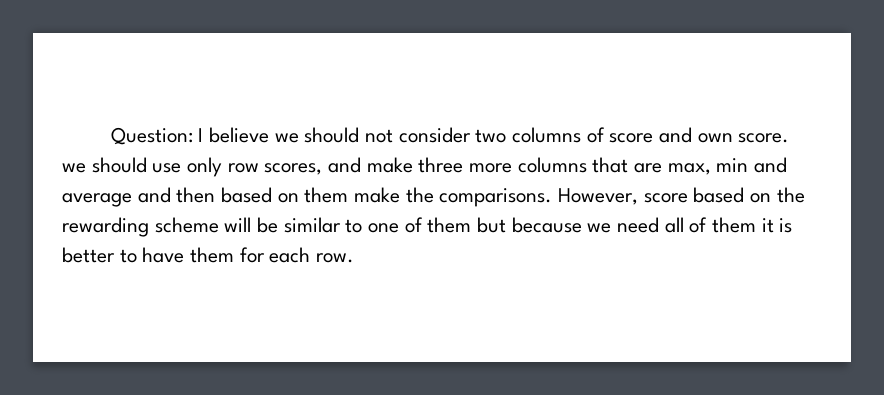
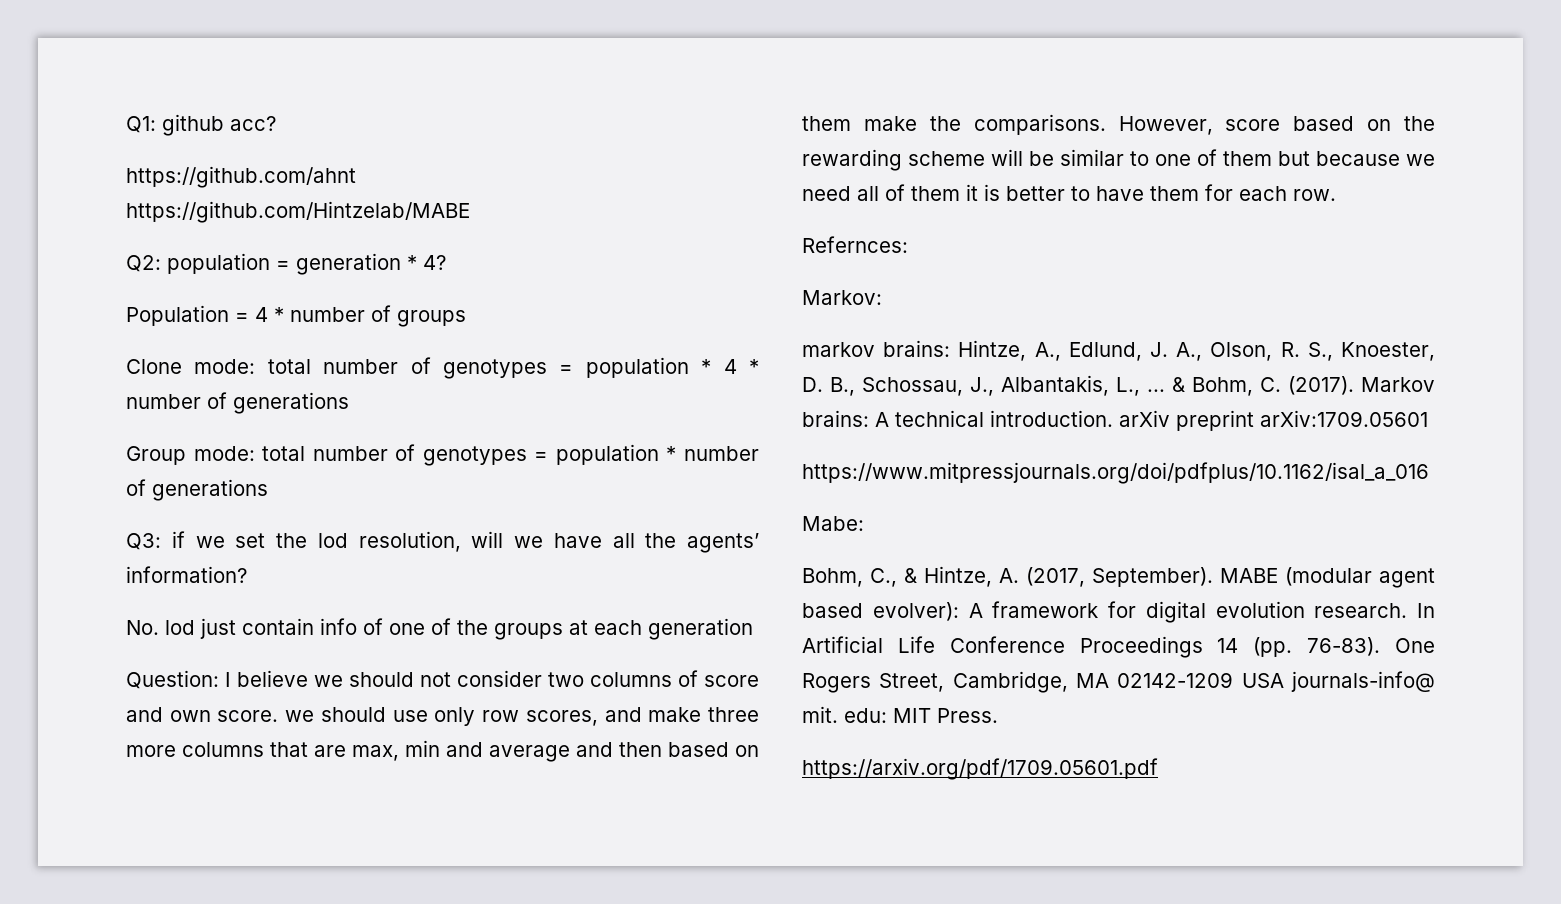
+ Q1: github acc?
+ https://github.com/ahnt
+ https://github.com/Hintzelab/MABE
+ Q2: population = generation * 4?
+ Population = 4 * number of groups
+ Clone mode: total number of genotypes = population * 4 * number of generations
+ Group mode: total number of genotypes = population * number of generations
+ Q3: if we set the lod resolution, will we have all the agents’ information?
+ No. lod just contain info of one of the groups at each generation
+ Refernces:
+ Markov:
+ markov brains: Hintze, A., Edlund, J. A., Olson, R. S., Knoester, D. B., Schossau, J., Albantakis, L., ... & Bohm, C. (2017). Markov brains: A technical introduction. arXiv preprint arXiv:1709.05601
+ https://www.mitpressjournals.org/doi/pdfplus/10.1162/isal_a_016
+ Mabe:
+ Bohm, C., & Hintze, A. (2017, September). MABE (modular agent based evolver): A framework for digital evolution research. In Artificial Life Conference Proceedings 14 (pp. 76-83). One Rogers Street, Cambridge, MA 02142-1209 USA journals-info@ mit. edu: MIT Press.
+ https://arxiv.org/pdf/1709.05601.pdf

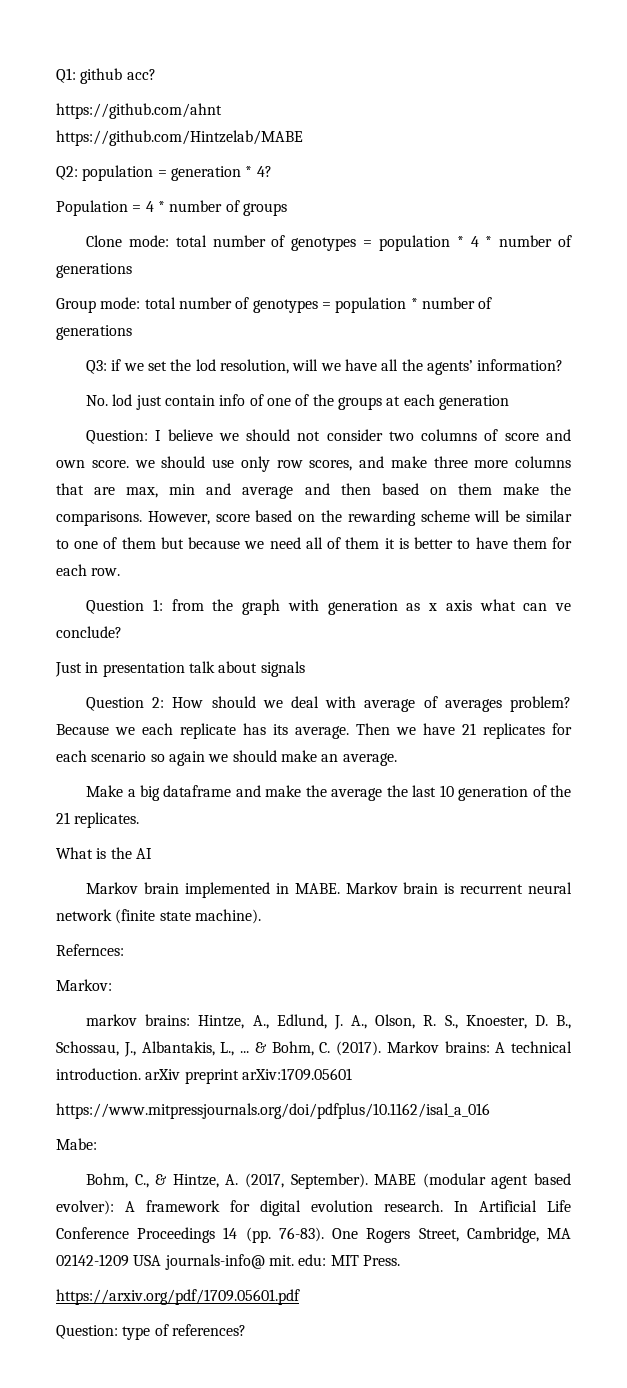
+ Question 1: from the graph with generation as x axis what can ve conclude?
+ Just in presentation talk about signals
+ Question 2: How should we deal with average of averages problem? Because we each replicate has its average. Then we have 21 replicates for each scenario so again we should make an average.
+ Make a big dataframe and make the average the last 10 generation of the 21 replicates.
+ What is the AI
+ Markov brain implemented in MABE. Markov brain is recurrent neural network (finite state machine).
+ Question: type of references?

